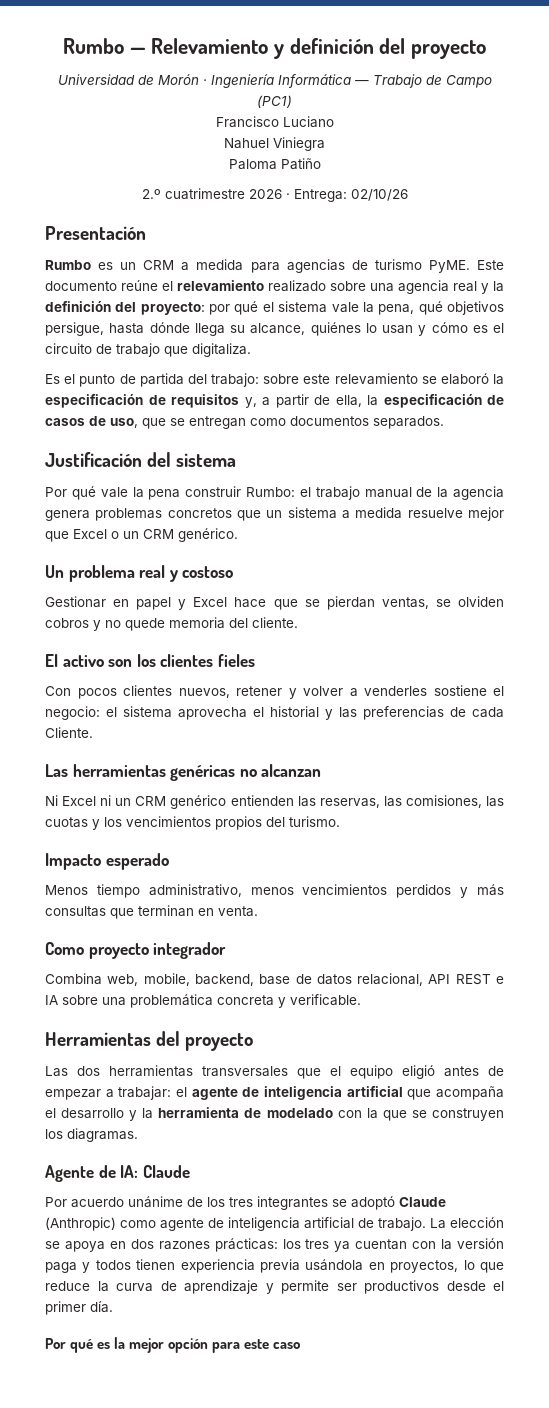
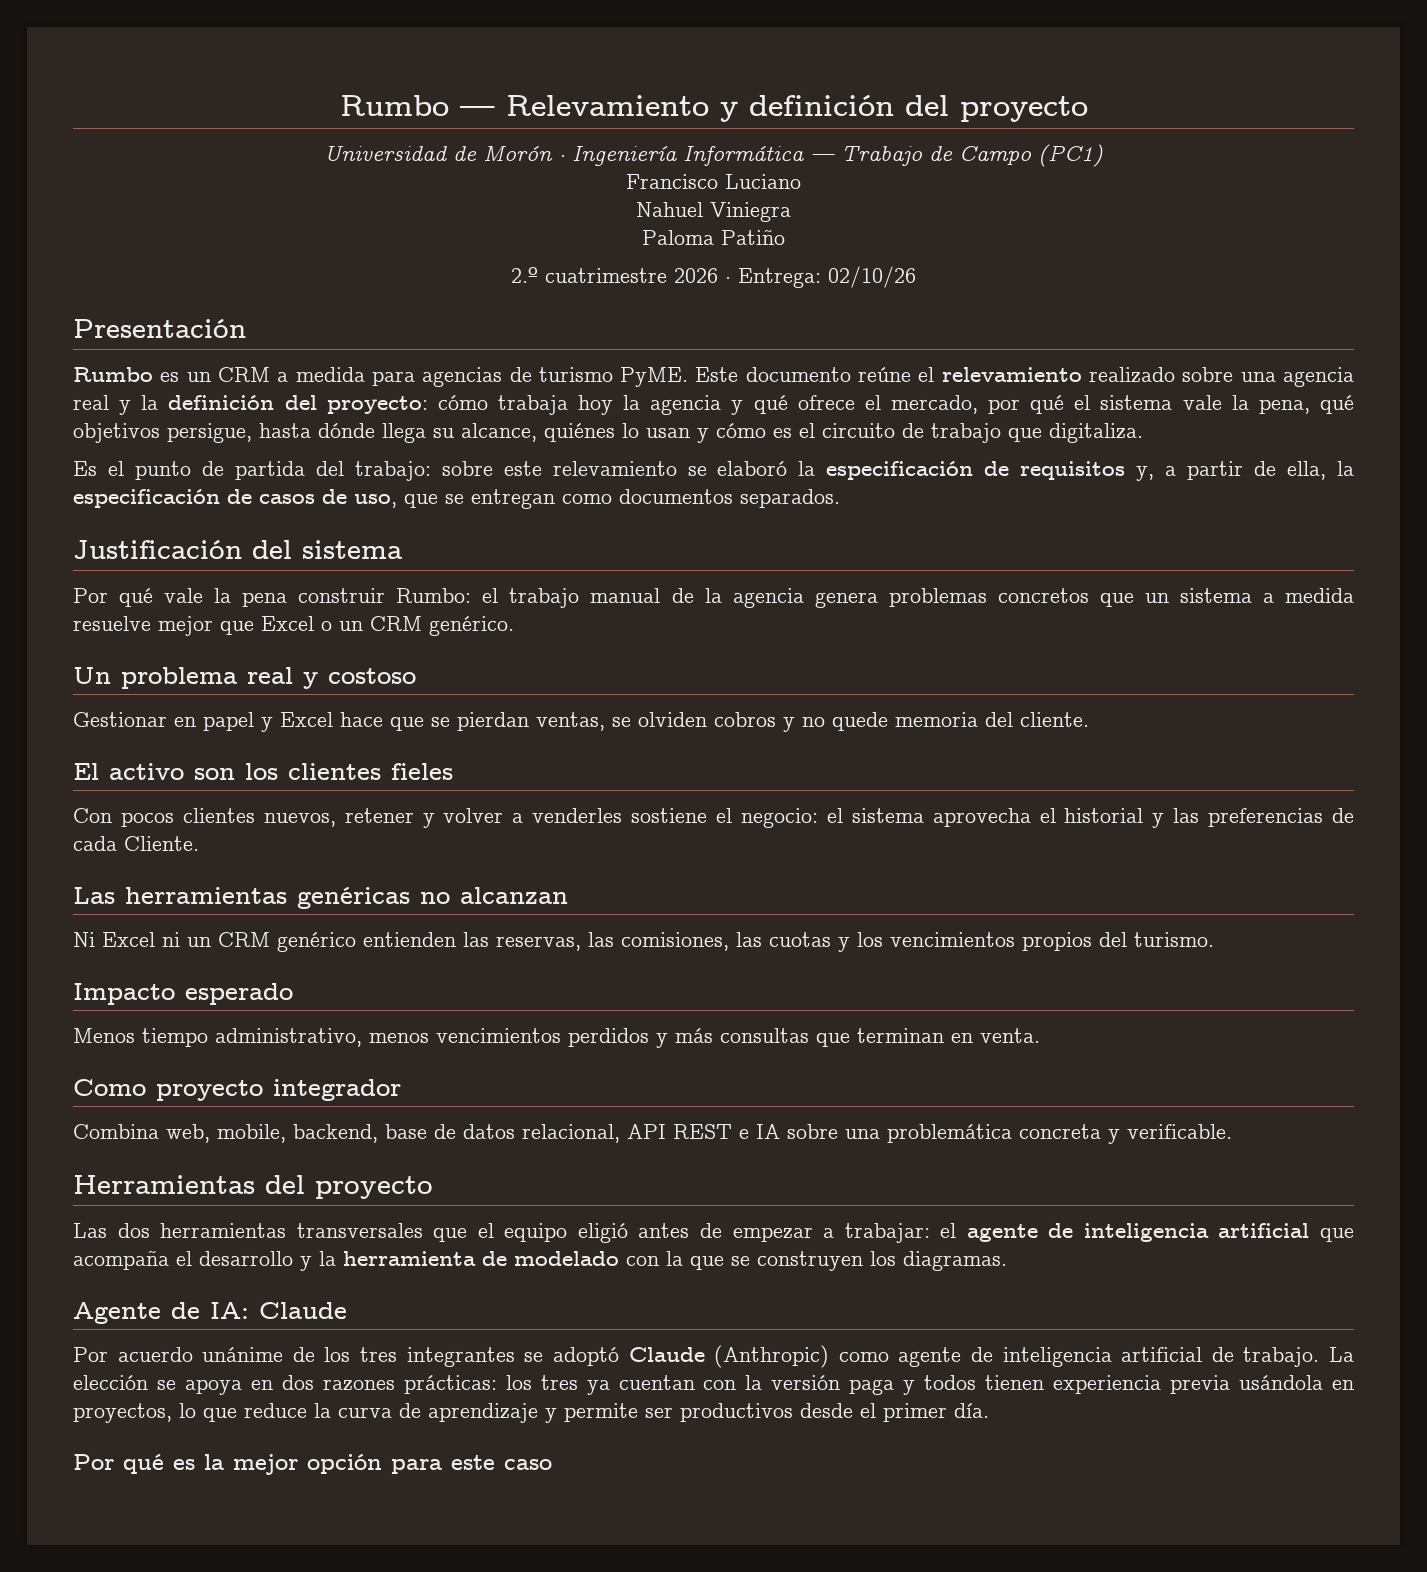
- Este documento reúne el relevamiento realizado sobre una agencia real y la definición del proyecto: por qué el sistema vale la pena, qué objetivos persigue, hasta dónde llega su alcance, quiénes lo usan y cómo es el circuito de trabajo que digitaliza.
+ Este documento reúne el relevamiento realizado sobre una agencia real y la definición del proyecto: cómo trabaja hoy la agencia y qué ofrece el mercado, por qué el sistema vale la pena, qué objetivos persigue, hasta dónde llega su alcance, quiénes lo usan y cómo es el circuito de trabajo que digitaliza.

